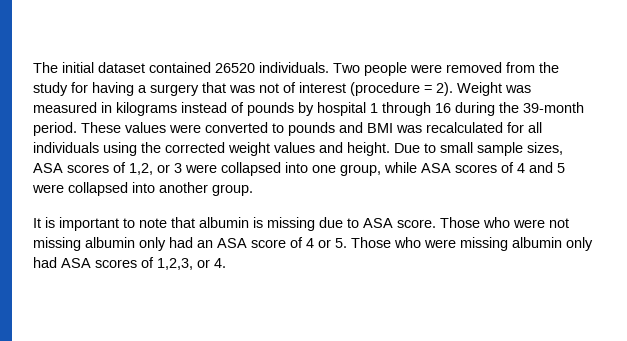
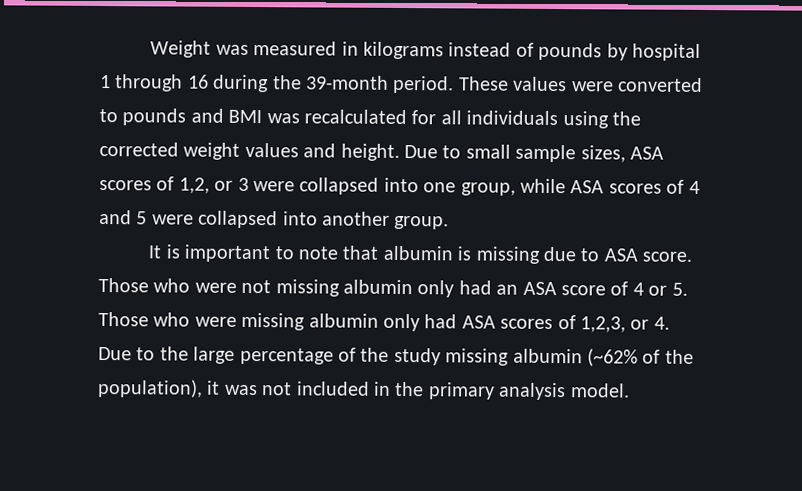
- The initial dataset contained 26520 individuals. Two people were removed from the study for having a surgery that was not of interest (procedure = 2).
- Those who were not missing albumin only had an ASA score of 4 or 5. Those who were missing albumin only had ASA scores of 1,2,3, or 4.
+ Those who were not missing albumin only had an ASA score of 4 or 5. Those who were missing albumin only had ASA scores of 1,2,3, or 4. Due to the large percentage of the study missing albumin (~62% of the population), it was not included in the primary analysis model.

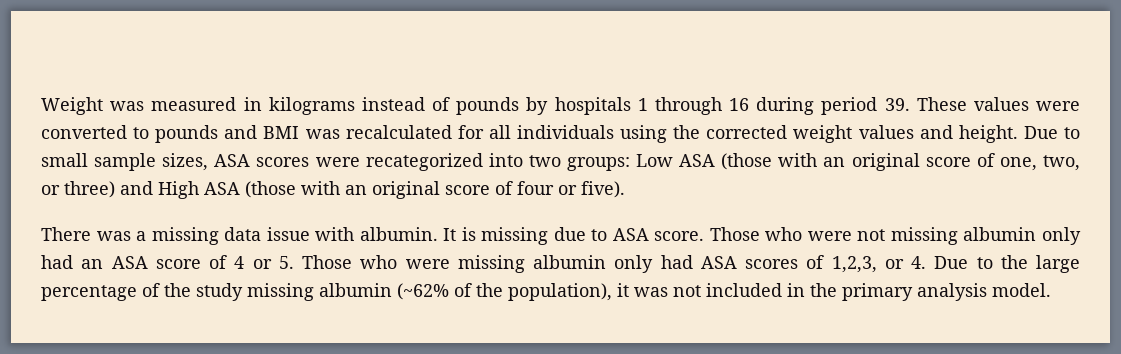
- Weight was measured in kilograms instead of pounds by hospital 1 through 16 during the 39-month period. These values were converted to pounds and BMI was recalculated for all individuals using the corrected weight values and height.
+ Weight was measured in kilograms instead of pounds by hospitals 1 through 16 during period 39. These values were converted to pounds and BMI was recalculated for all individuals using the corrected weight values and height.
- Due to small sample sizes, ASA scores of 1,2, or 3 were collapsed into one group, while ASA scores of 4 and 5 were collapsed into another group.
- It is important to note that albumin is missing due to ASA score.
+ Due to small sample sizes, ASA scores were recategorized into two groups: Low ASA (those with an original score of one, two, or three) and High ASA (those with an original score of four or five).
+ There was a missing data issue with albumin. It is missing due to ASA score.

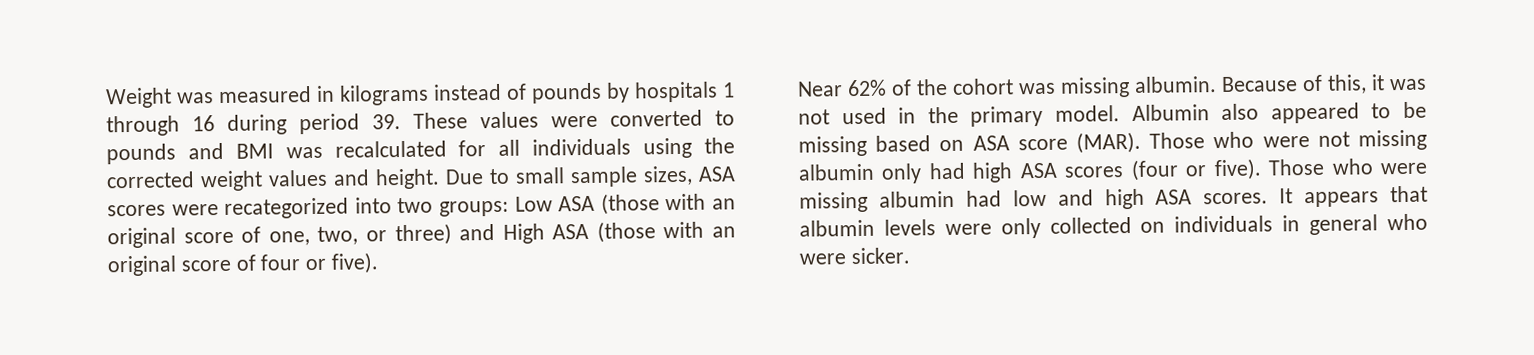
- There was a missing data issue with albumin. It is missing due to ASA score.
+ Near 62% of the cohort was missing albumin. Because of this, it was not used in the primary model. Albumin also appeared to be missing based on ASA score (MAR).
- Those who were not missing albumin only had an ASA score of 4 or 5. Those who were missing albumin only had ASA scores of 1,2,3, or 4. Due to the large percentage of the study missing albumin (~62% of the population), it was not included in the primary analysis model.
+ Those who were not missing albumin only had high ASA scores (four or five). Those who were missing albumin had low and high ASA scores. It appears that albumin levels were only collected on individuals in general who were sicker.

